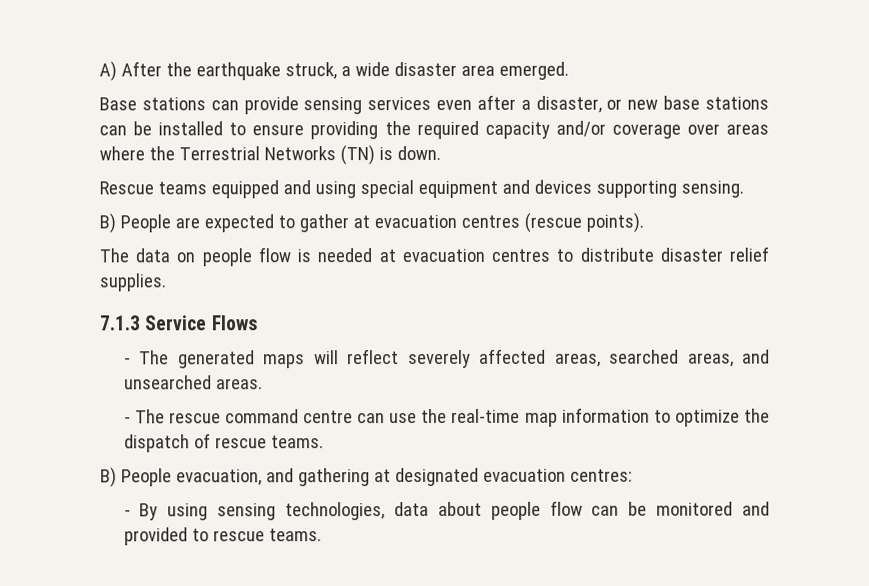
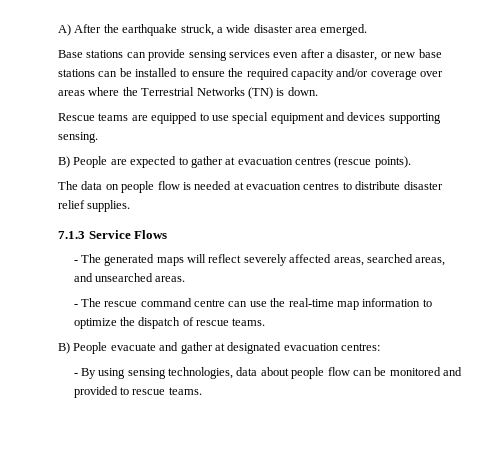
- Base stations can provide sensing services even after a disaster, or new base stations can be installed to ensure providing the required capacity and/or coverage over areas where the Terrestrial Networks (TN) is down.
+ Base stations can provide sensing services even after a disaster, or new base stations can be installed to ensure the required capacity and/or coverage over areas where the Terrestrial Networks (TN) is down.
- Rescue teams equipped and using special equipment and devices supporting sensing.
+ Rescue teams are equipped to use special equipment and devices supporting sensing.
- B) People evacuation, and gathering at designated evacuation centres:
+ B) People evacuate and gather at designated evacuation centres:

